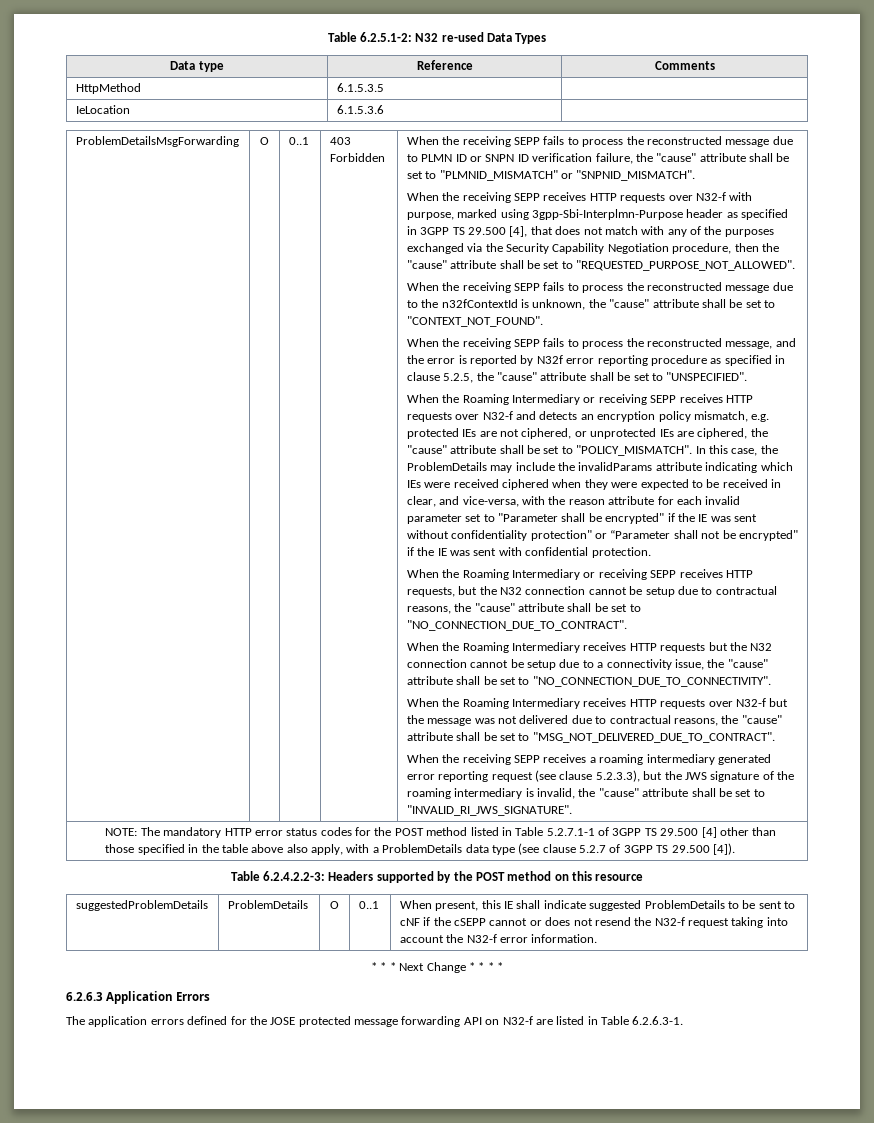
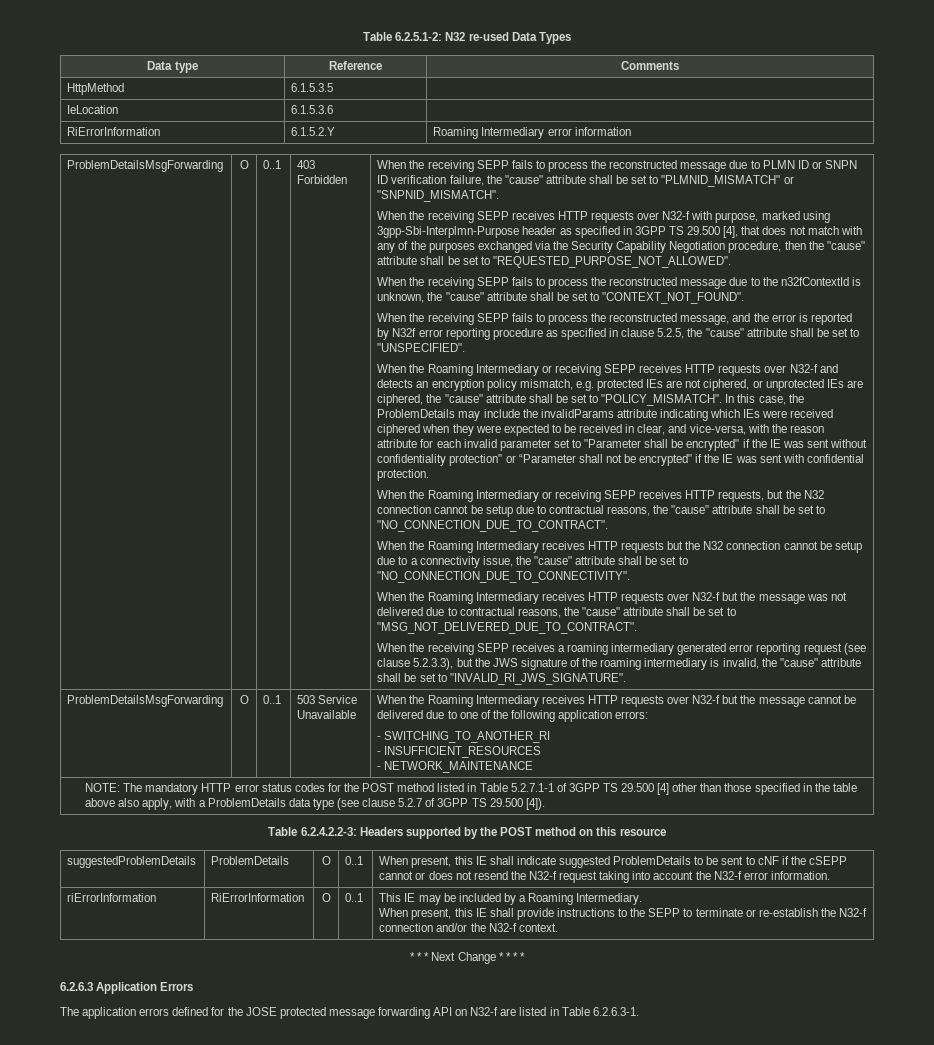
+ RiErrorInformation | 6.1.5.2.Y | Roaming Intermediary error information
+ ProblemDetailsMsgForwarding | O | 0..1 | 503 Service Unavailable | When the Roaming Intermediary receives HTTP requests over N32-f but the message cannot be delivered due to one of the following application errors:
+ - SWITCHING_TO_ANOTHER_RI
+ - INSUFFICIENT_RESOURCES
+ - NETWORK_MAINTENANCE
+ riErrorInformation | RiErrorInformation | O | 0..1 | This IE may be included by a Roaming Intermediary.
+ When present, this IE shall provide instructions to the SEPP to terminate or re-establish the N32-f connection and/or the N32-f context.

